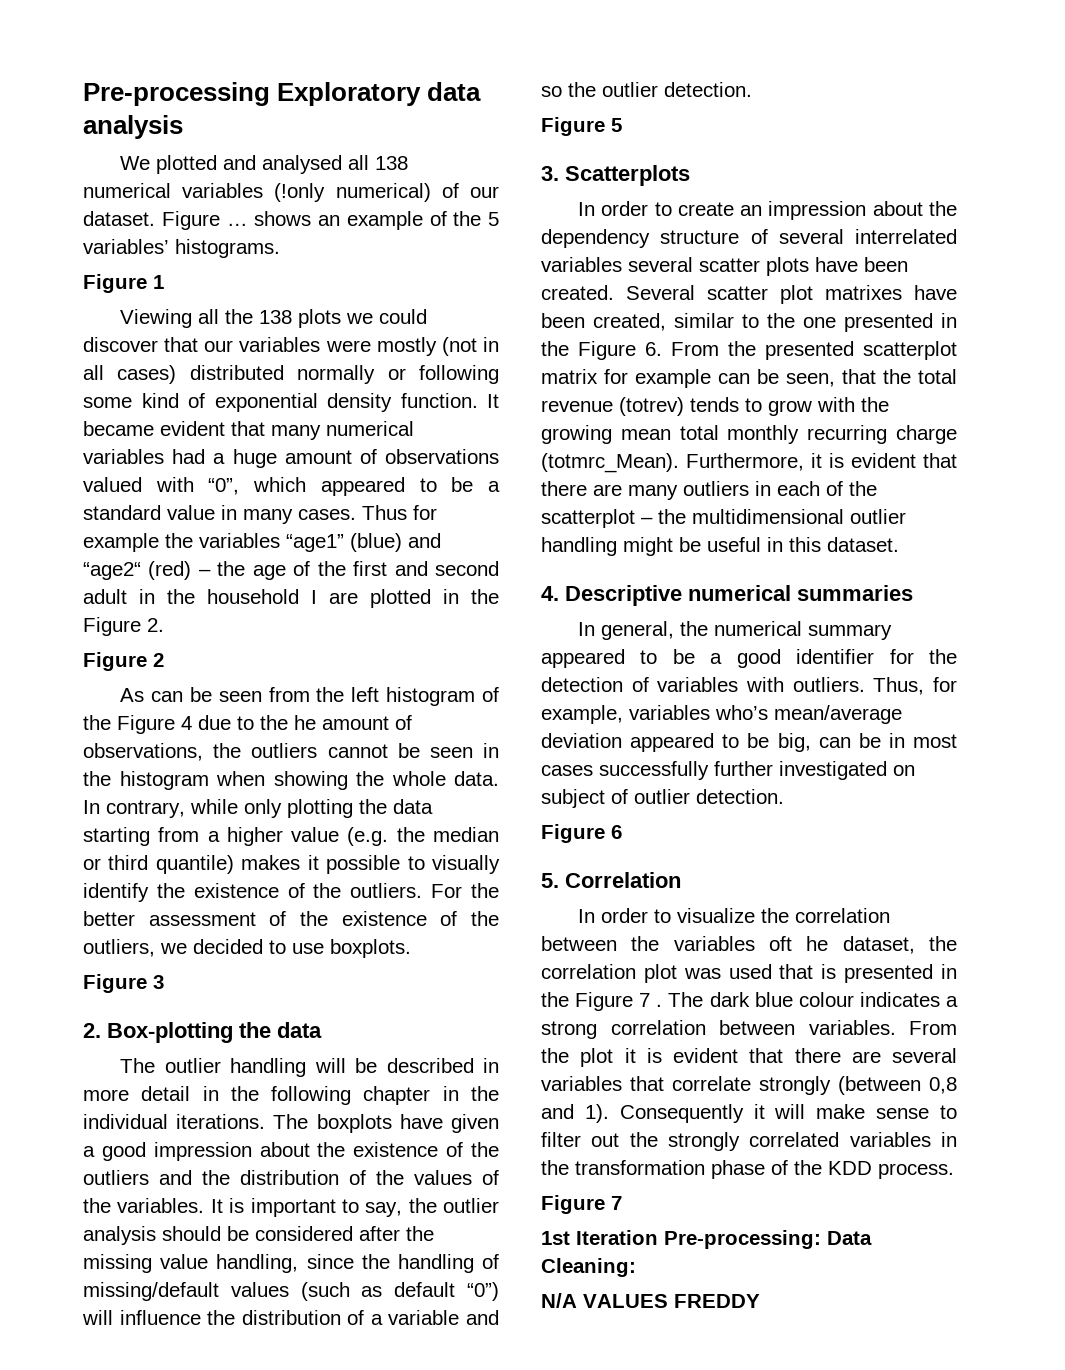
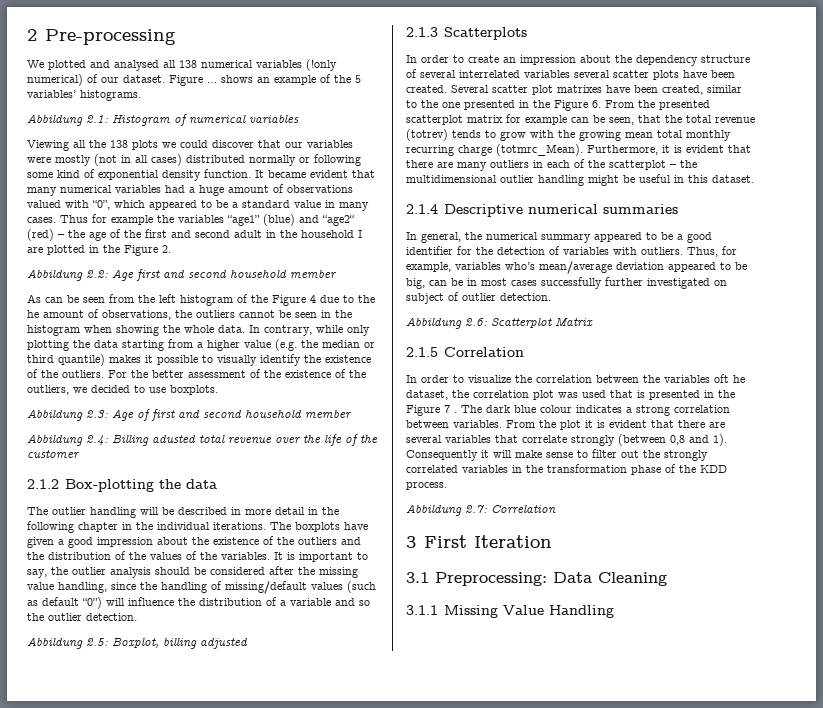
- Pre-processing Exploratory data analysis
+ 2 Pre-processing
- Figure 1
+ Abbildung 2.1: Histogram of numerical variables
- Figure 2
+ Abbildung 2.2: Age first and second household member
- Figure 3
- 2. Box-plotting the data
+ Abbildung 2.3: Age of first and second household member
+ Abbildung 2.4: Billing adusted total revenue over the life of the customer
+ 2.1.2 Box-plotting the data
- Figure 5
- 3. Scatterplots
+ Abbildung 2.5: Boxplot, billing adjusted
+ 2.1.3 Scatterplots
- 4. Descriptive numerical summaries
+ 2.1.4 Descriptive numerical summaries
- Figure 6
- 5. Correlation
+ Abbildung 2.6: Scatterplot Matrix
+ 2.1.5 Correlation
  Consequently it will make sense to filter out the strongly correlated variables in the transformation phase of the KDD process.
- Figure 7
- 1st Iteration Pre-processing: Data Cleaning:
- N/A VALUES FREDDY
+ Abbildung 2.7: Correlation
+ 3 First Iteration
+ 3.1 Preprocessing: Data Cleaning
+ 3.1.1 Missing Value Handling

